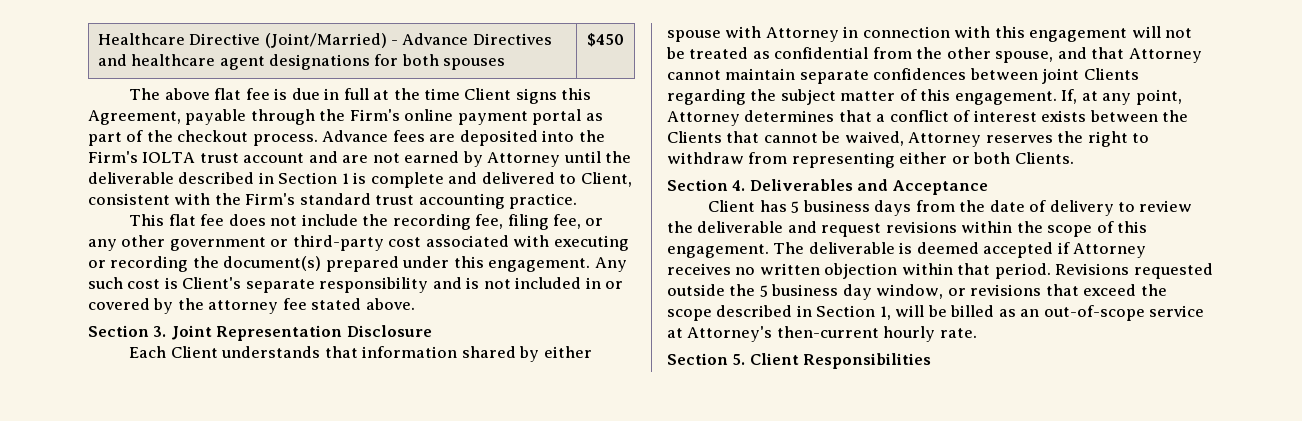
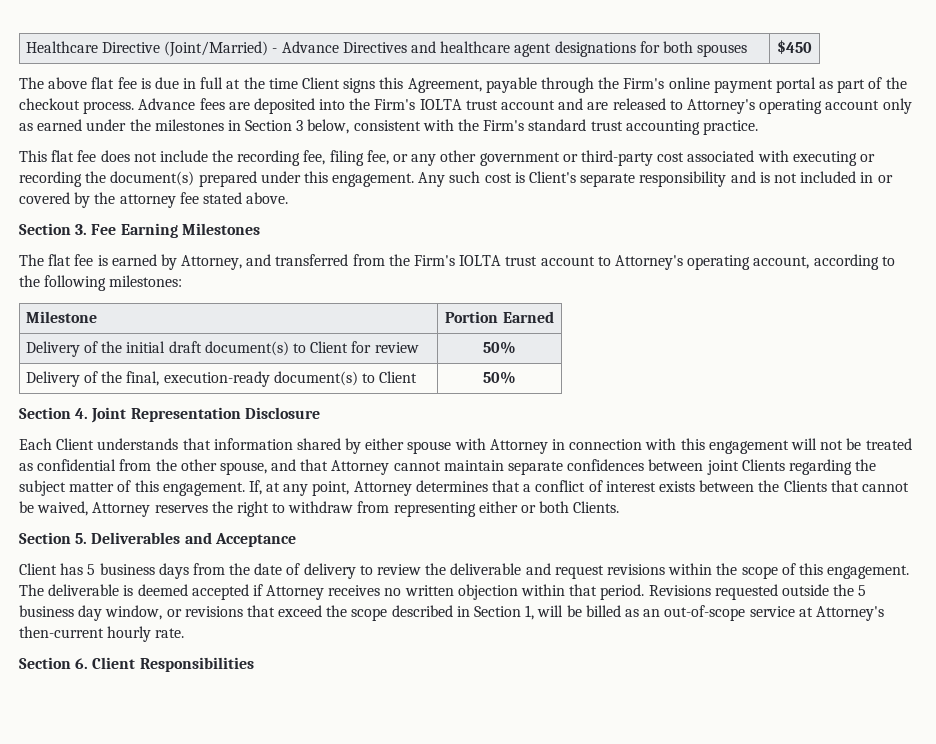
- Advance fees are deposited into the Firm's IOLTA trust account and are not earned by Attorney until the deliverable described in Section 1 is complete and delivered to Client, consistent with the Firm's standard trust accounting practice.
+ Advance fees are deposited into the Firm's IOLTA trust account and are released to Attorney's operating account only as earned under the milestones in Section 3 below, consistent with the Firm's standard trust accounting practice.
- Section 3. Joint Representation Disclosure
+ Section 3. Fee Earning Milestones
+ The flat fee is earned by Attorney, and transferred from the Firm's IOLTA trust account to Attorney's operating account, according to the following milestones:
+ Milestone | Portion Earned
+ Delivery of the initial draft document(s) to Client for review | 50%
+ Delivery of the final, execution-ready document(s) to Client | 50%
+ Section 4. Joint Representation Disclosure
- Section 4. Deliverables and Acceptance
+ Section 5. Deliverables and Acceptance
- Section 5. Client Responsibilities
+ Section 6. Client Responsibilities

